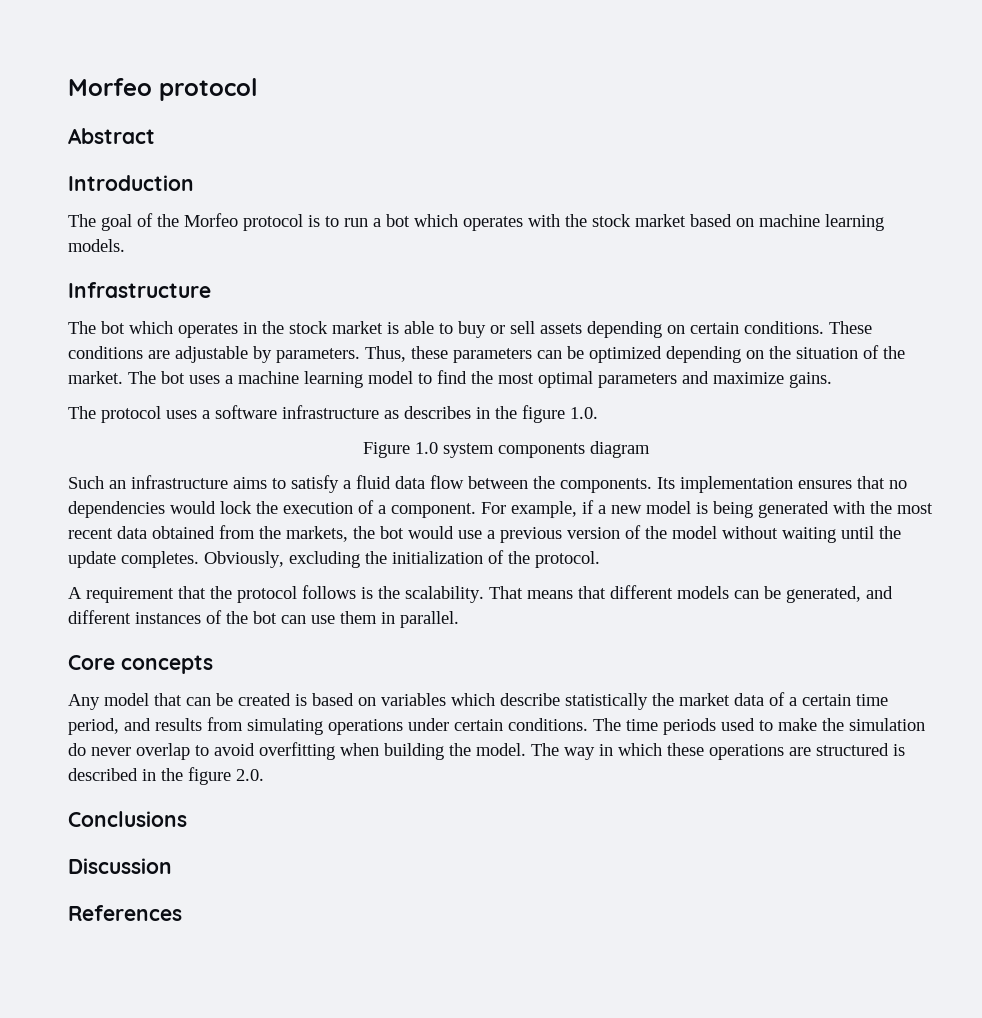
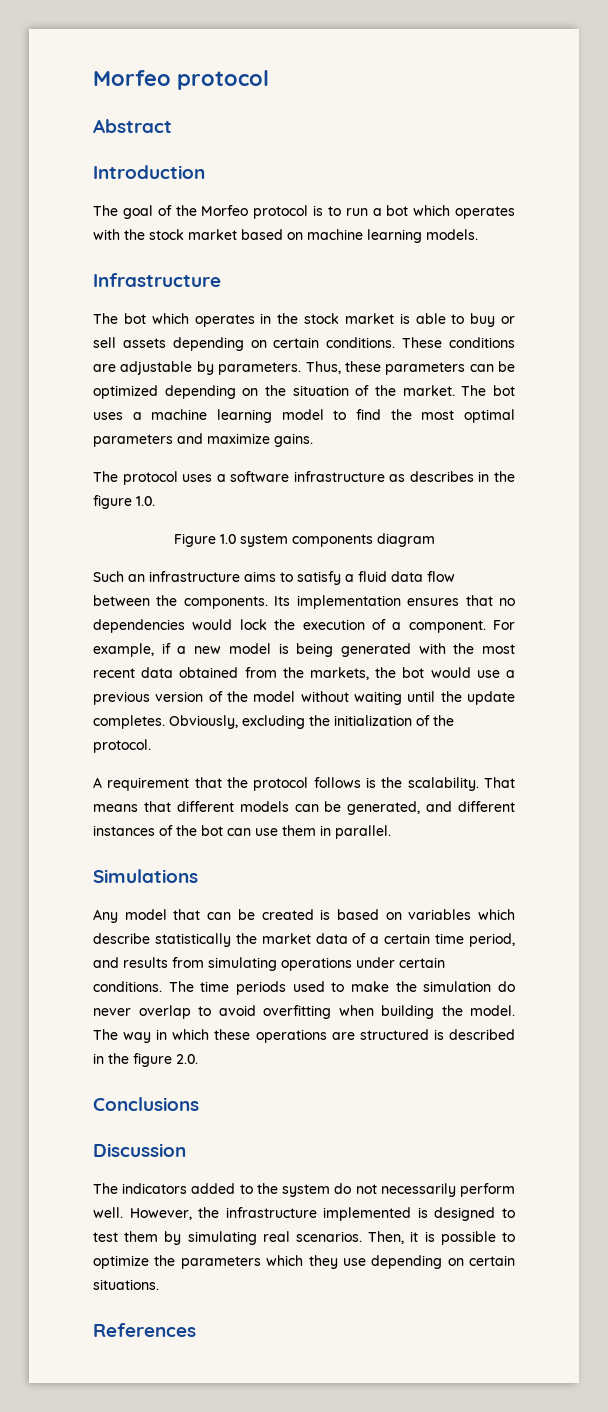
- Core concepts
+ Simulations
+ The indicators added to the system do not necessarily perform well. However, the infrastructure implemented is designed to test them by simulating real scenarios. Then, it is possible to optimize the parameters which they use depending on certain situations.

